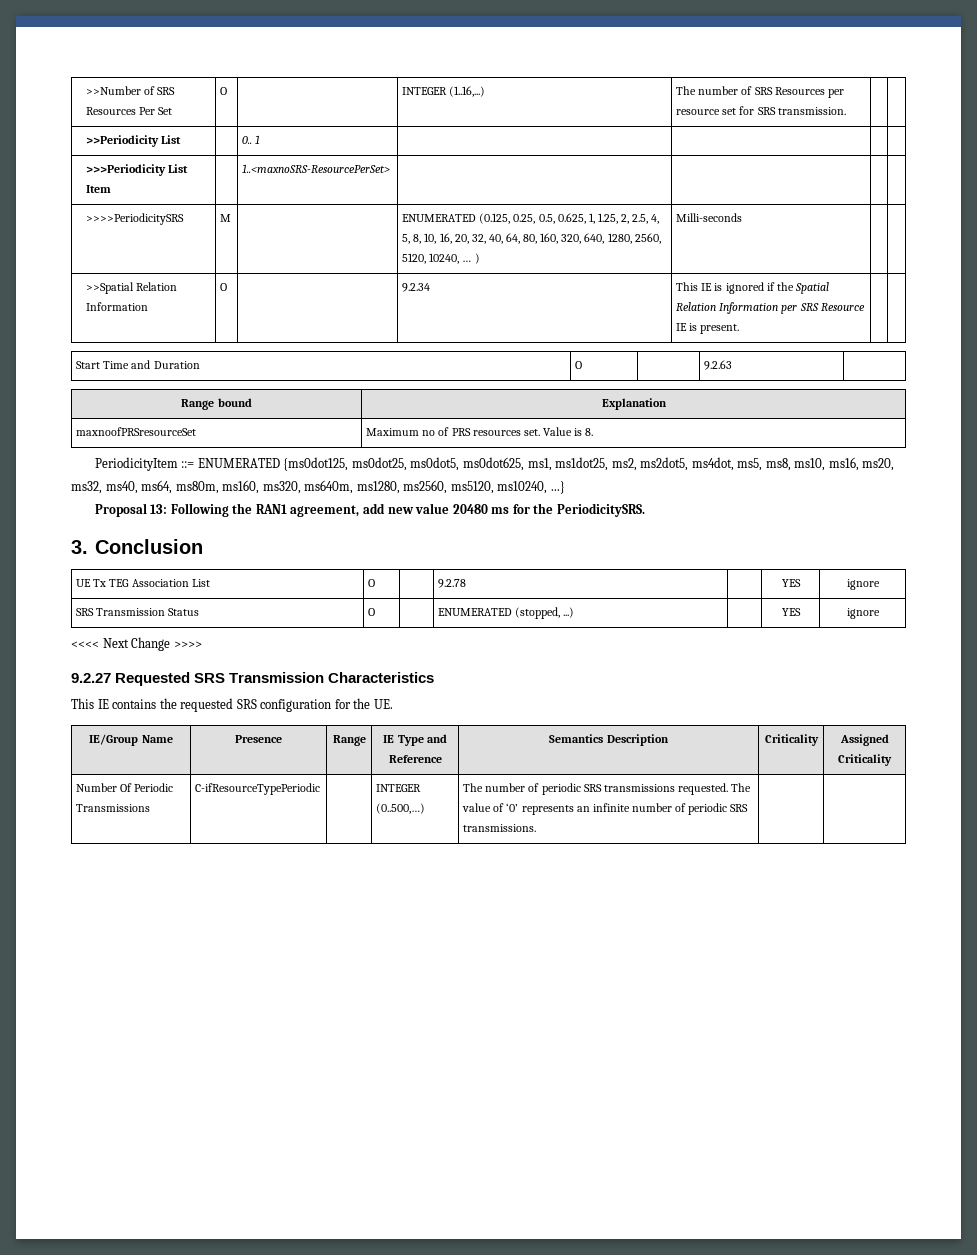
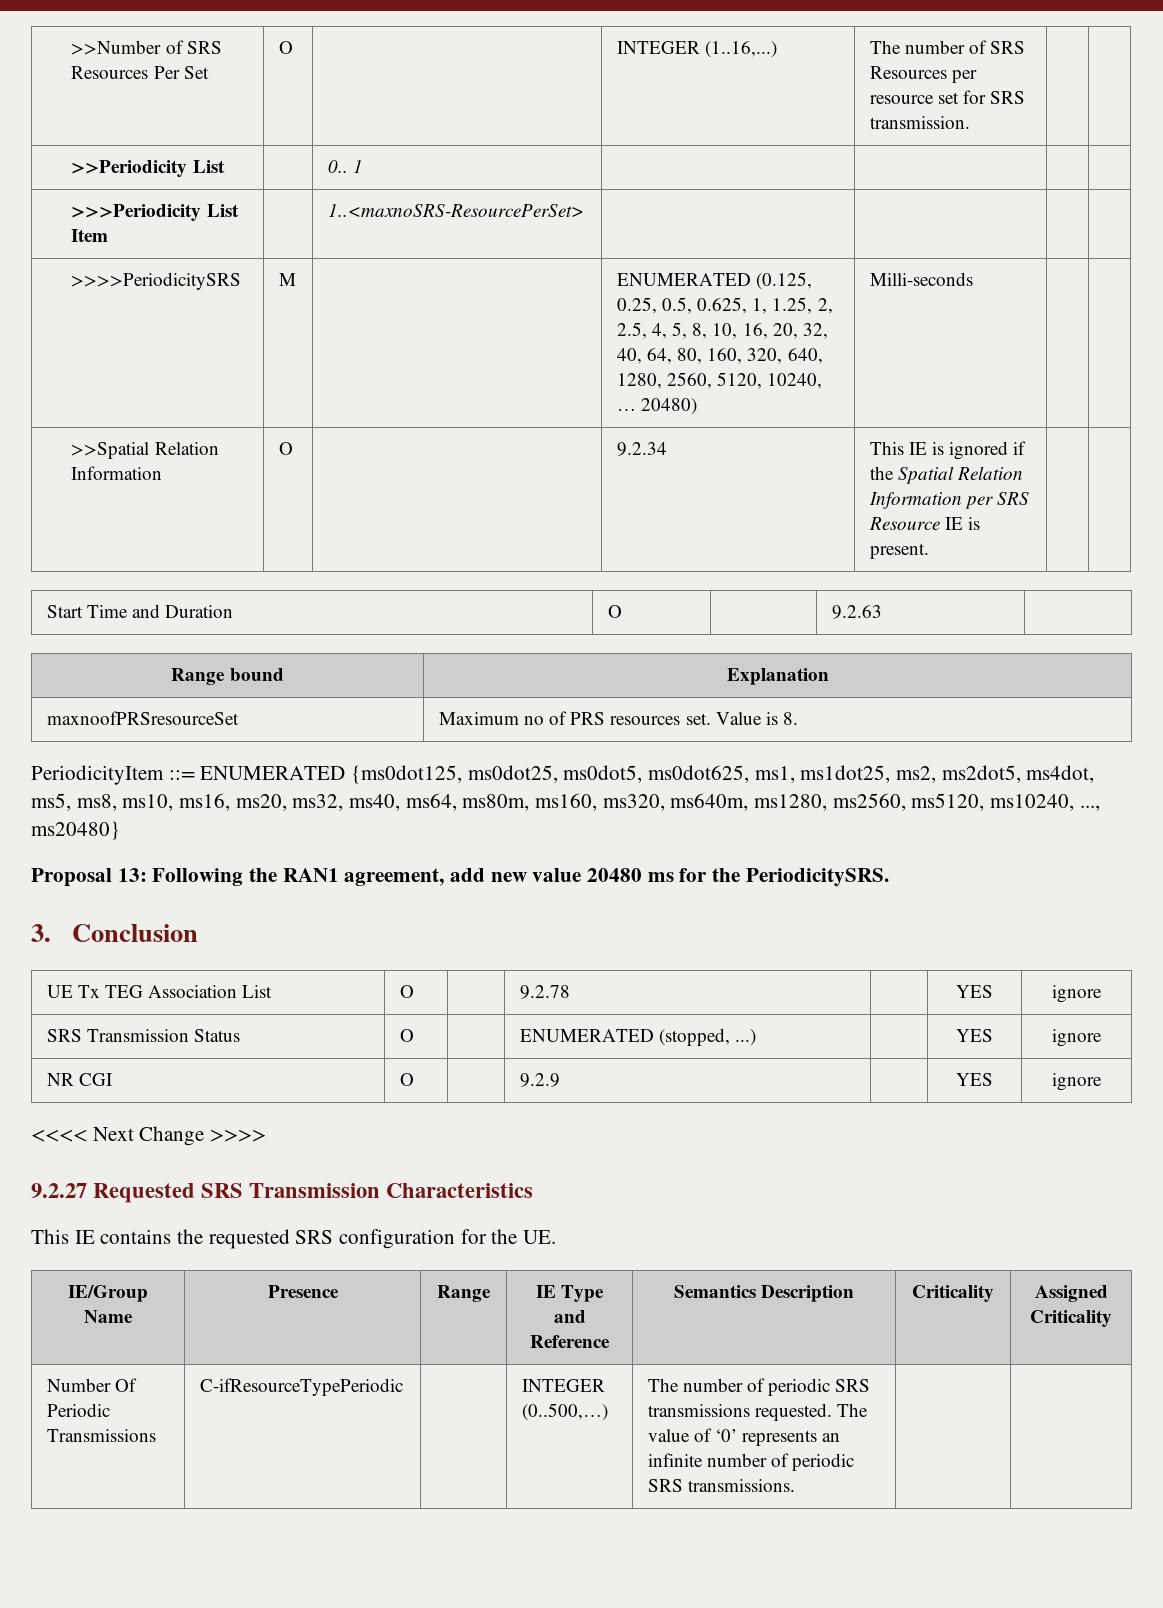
- >>>>PeriodicitySRS | M | | ENUMERATED (0.125, 0.25, 0.5, 0.625, 1, 1.25, 2, 2.5, 4, 5, 8, 10, 16, 20, 32, 40, 64, 80, 160, 320, 640, 1280, 2560, 5120, 10240, … ) | Milli-seconds | |
+ >>>>PeriodicitySRS | M | | ENUMERATED (0.125, 0.25, 0.5, 0.625, 1, 1.25, 2, 2.5, 4, 5, 8, 10, 16, 20, 32, 40, 64, 80, 160, 320, 640, 1280, 2560, 5120, 10240, … 20480) | Milli-seconds | |
- PeriodicityItem ::= ENUMERATED {ms0dot125, ms0dot25, ms0dot5, ms0dot625, ms1, ms1dot25, ms2, ms2dot5, ms4dot, ms5, ms8, ms10, ms16, ms20, ms32, ms40, ms64, ms80m, ms160, ms320, ms640m, ms1280, ms2560, ms5120, ms10240, ...}
+ PeriodicityItem ::= ENUMERATED {ms0dot125, ms0dot25, ms0dot5, ms0dot625, ms1, ms1dot25, ms2, ms2dot5, ms4dot, ms5, ms8, ms10, ms16, ms20, ms32, ms40, ms64, ms80m, ms160, ms320, ms640m, ms1280, ms2560, ms5120, ms10240, ..., ms20480}
+ NR CGI | O | | 9.2.9 | | YES | ignore

